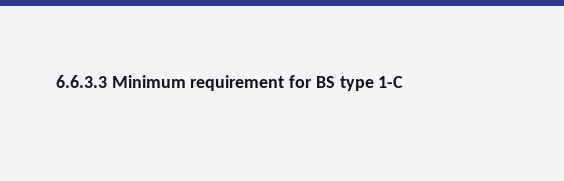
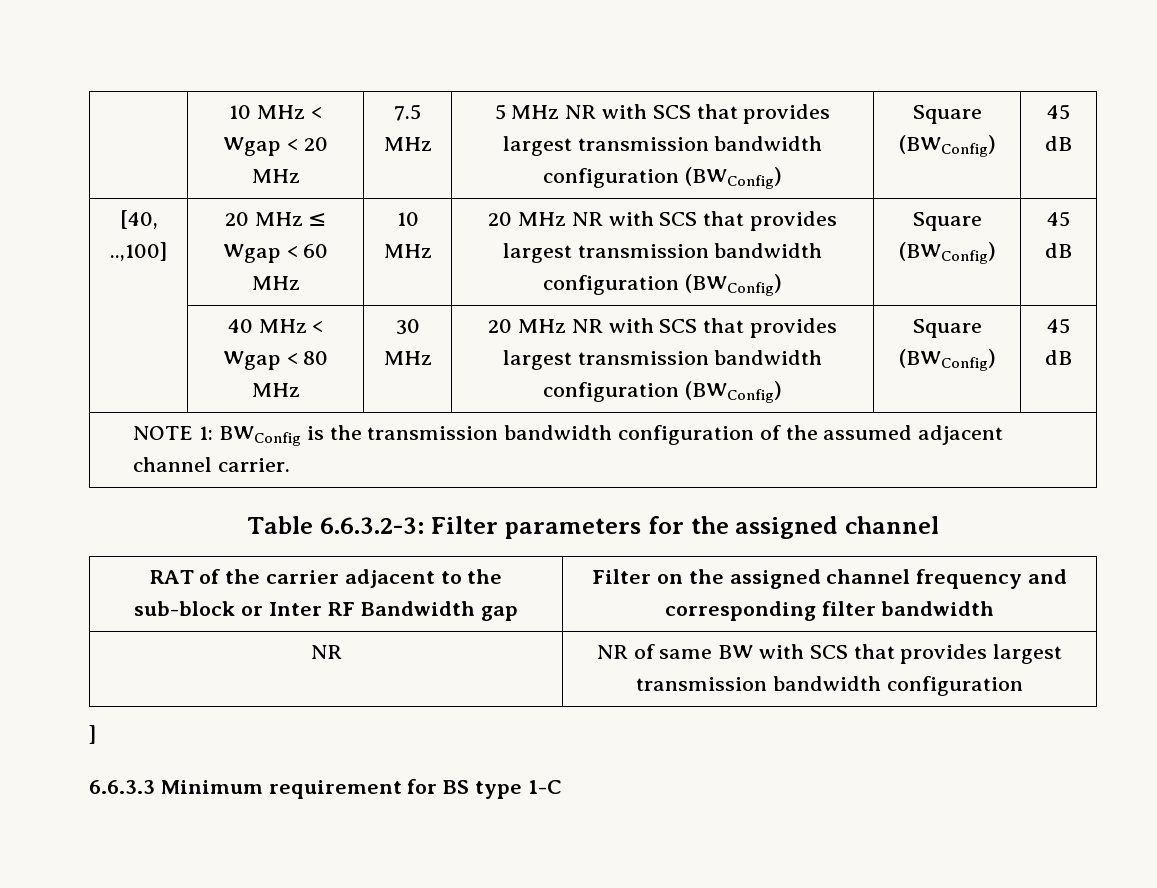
+ | 10 MHz < Wgap < 20 MHz | 7.5 MHz | 5 MHz NR with SCS that provides largest transmission bandwidth configuration (BWConfig) | Square (BWConfig) | 45 dB
+ [40, ..,100] | 20 MHz ≤ Wgap < 60 MHz | 10 MHz | 20 MHz NR with SCS that provides largest transmission bandwidth configuration (BWConfig) | Square (BWConfig) | 45 dB
+ | 40 MHz < Wgap < 80 MHz | 30 MHz | 20 MHz NR with SCS that provides largest transmission bandwidth configuration (BWConfig) | Square (BWConfig) | 45 dB
+ NOTE 1: BWConfig is the transmission bandwidth configuration of the assumed adjacent channel carrier.
+ Table 6.6.3.2-3: Filter parameters for the assigned channel
+ RAT of the carrier adjacent to the sub-block or Inter RF Bandwidth gap | Filter on the assigned channel frequency and corresponding filter bandwidth
+ NR | NR of same BW with SCS that provides largest transmission bandwidth configuration
+ ]

